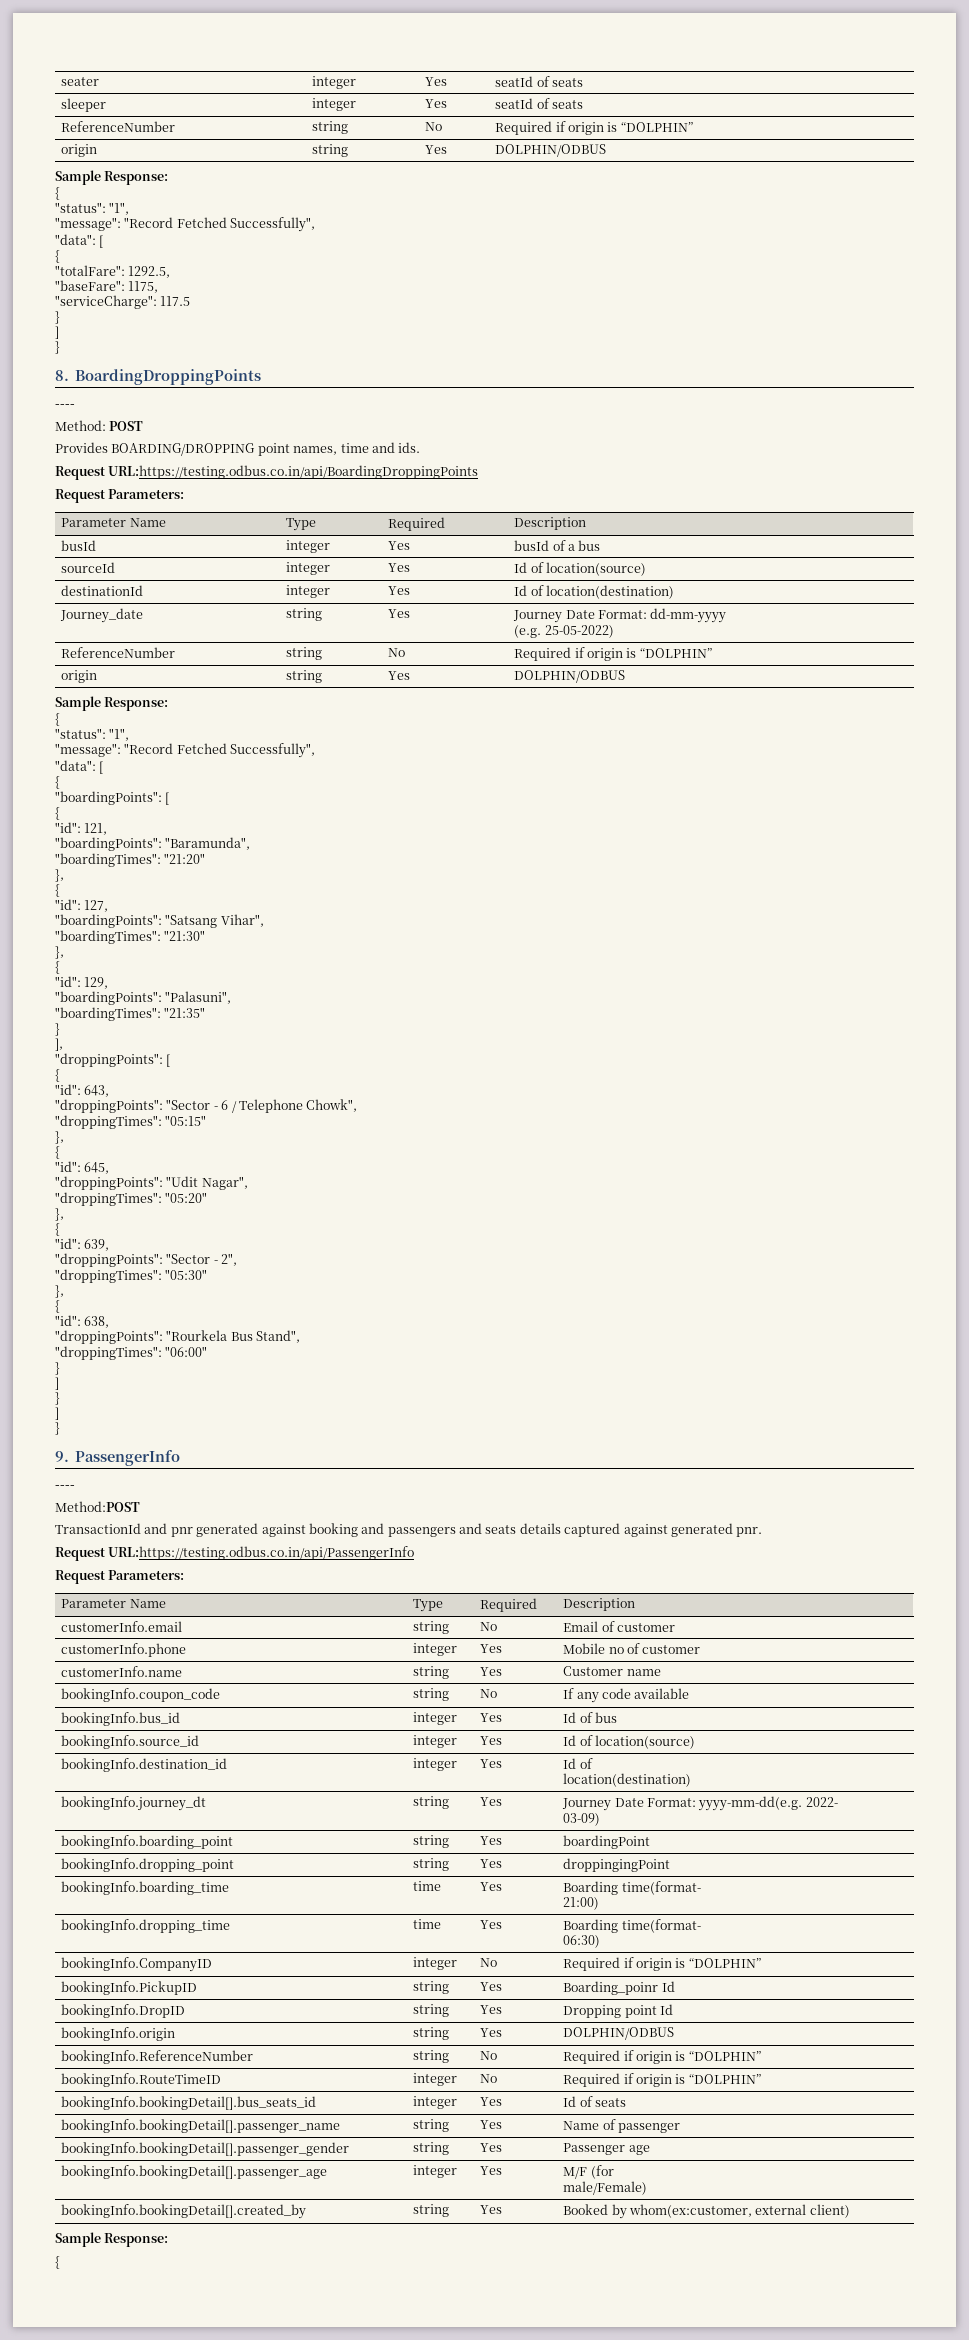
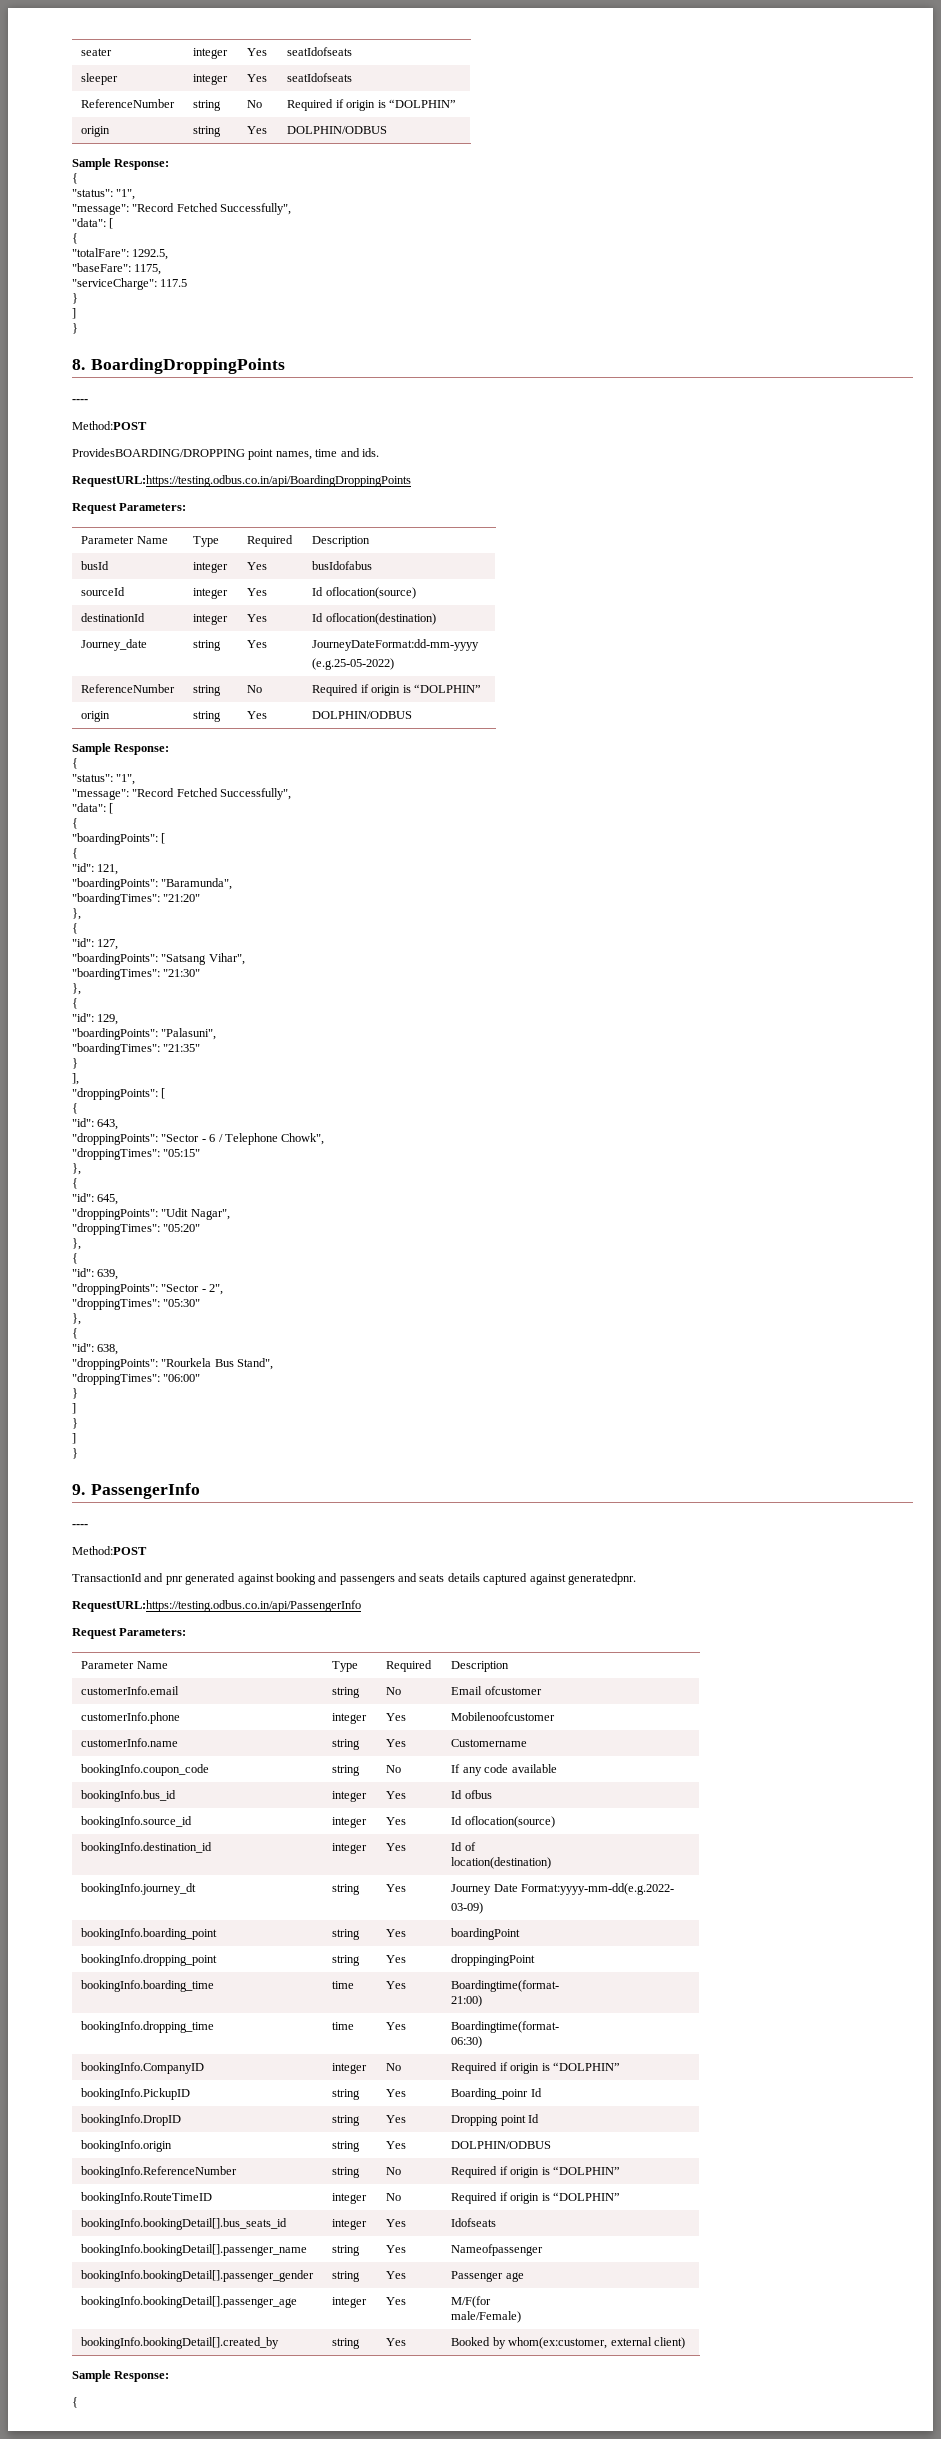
- seater | integer | Yes | seatId of seats
+ seater | integer | Yes | seatIdofseats
- sleeper | integer | Yes | seatId of seats
+ sleeper | integer | Yes | seatIdofseats
  8. BoardingDroppingPoints
  ----
- Method: POST
- Provides BOARDING/DROPPING point names, time and ids.
+ Method:POST
+ ProvidesBOARDING/DROPPING point names, time and ids.
- Request URL:https://testing.odbus.co.in/api/BoardingDroppingPoints
+ RequestURL:https://testing.odbus.co.in/api/BoardingDroppingPoints
- busId | integer | Yes | busId of a bus
+ busId | integer | Yes | busIdofabus
- sourceId | integer | Yes | Id of location(source)
+ sourceId | integer | Yes | Id oflocation(source)
- destinationId | integer | Yes | Id of location(destination)
+ destinationId | integer | Yes | Id oflocation(destination)
- Journey_date | string | Yes | Journey Date Format: dd-mm-yyyy
- (e.g. 25-05-2022)
+ Journey_date | string | Yes | JourneyDateFormat:dd-mm-yyyy
+ (e.g.25-05-2022)
- TransactionId and pnr generated against booking and passengers and seats details captured against generated pnr.
- Request URL:https://testing.odbus.co.in/api/PassengerInfo
+ TransactionId and pnr generated against booking and passengers and seats details captured against generatedpnr.
+ RequestURL:https://testing.odbus.co.in/api/PassengerInfo
- customerInfo.email | string | No | Email of customer
+ customerInfo.email | string | No | Email ofcustomer
- customerInfo.phone | integer | Yes | Mobile no of customer
+ customerInfo.phone | integer | Yes | Mobilenoofcustomer
- customerInfo.name | string | Yes | Customer name
+ customerInfo.name | string | Yes | Customername
- bookingInfo.bus_id | integer | Yes | Id of bus
+ bookingInfo.bus_id | integer | Yes | Id ofbus
- bookingInfo.source_id | integer | Yes | Id of location(source)
+ bookingInfo.source_id | integer | Yes | Id oflocation(source)
- bookingInfo.journey_dt | string | Yes | Journey Date Format: yyyy-mm-dd(e.g. 2022-
+ bookingInfo.journey_dt | string | Yes | Journey Date Format:yyyy-mm-dd(e.g.2022-
- bookingInfo.boarding_time | time | Yes | Boarding time(format-
+ bookingInfo.boarding_time | time | Yes | Boardingtime(format-
- bookingInfo.dropping_time | time | Yes | Boarding time(format-
+ bookingInfo.dropping_time | time | Yes | Boardingtime(format-
- bookingInfo.bookingDetail[].bus_seats_id | integer | Yes | Id of seats
+ bookingInfo.bookingDetail[].bus_seats_id | integer | Yes | Idofseats
- bookingInfo.bookingDetail[].passenger_name | string | Yes | Name of passenger
+ bookingInfo.bookingDetail[].passenger_name | string | Yes | Nameofpassenger
- bookingInfo.bookingDetail[].passenger_age | integer | Yes | M/F (for
+ bookingInfo.bookingDetail[].passenger_age | integer | Yes | M/F(for

